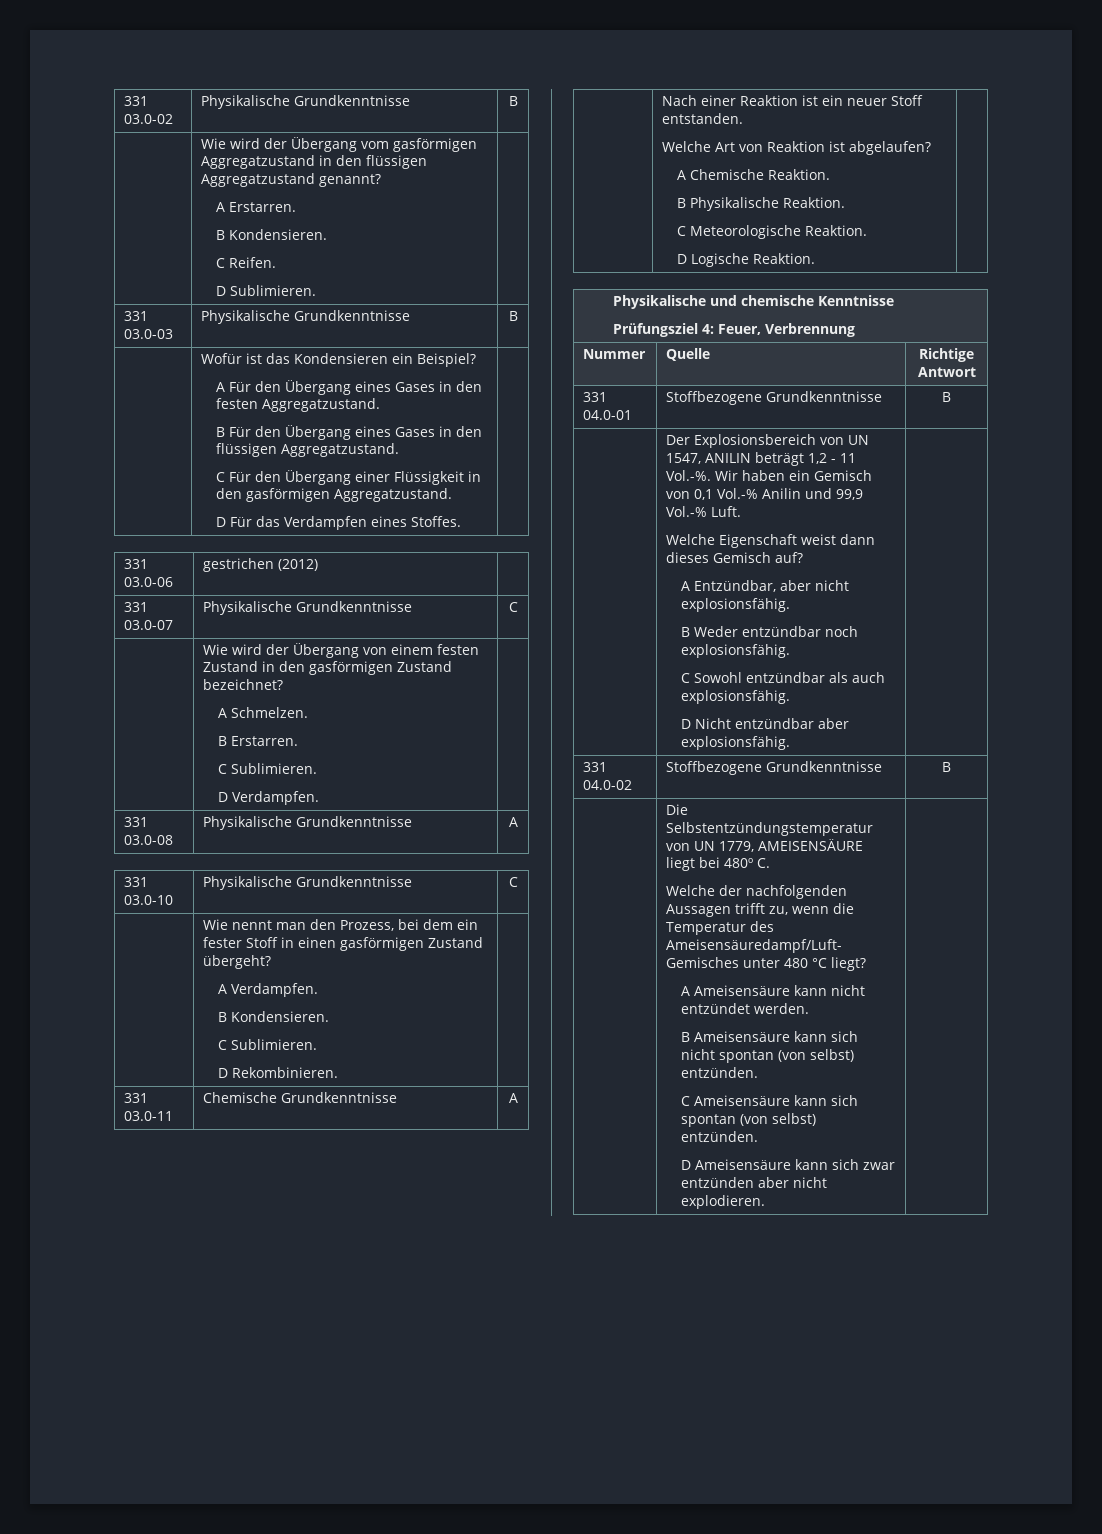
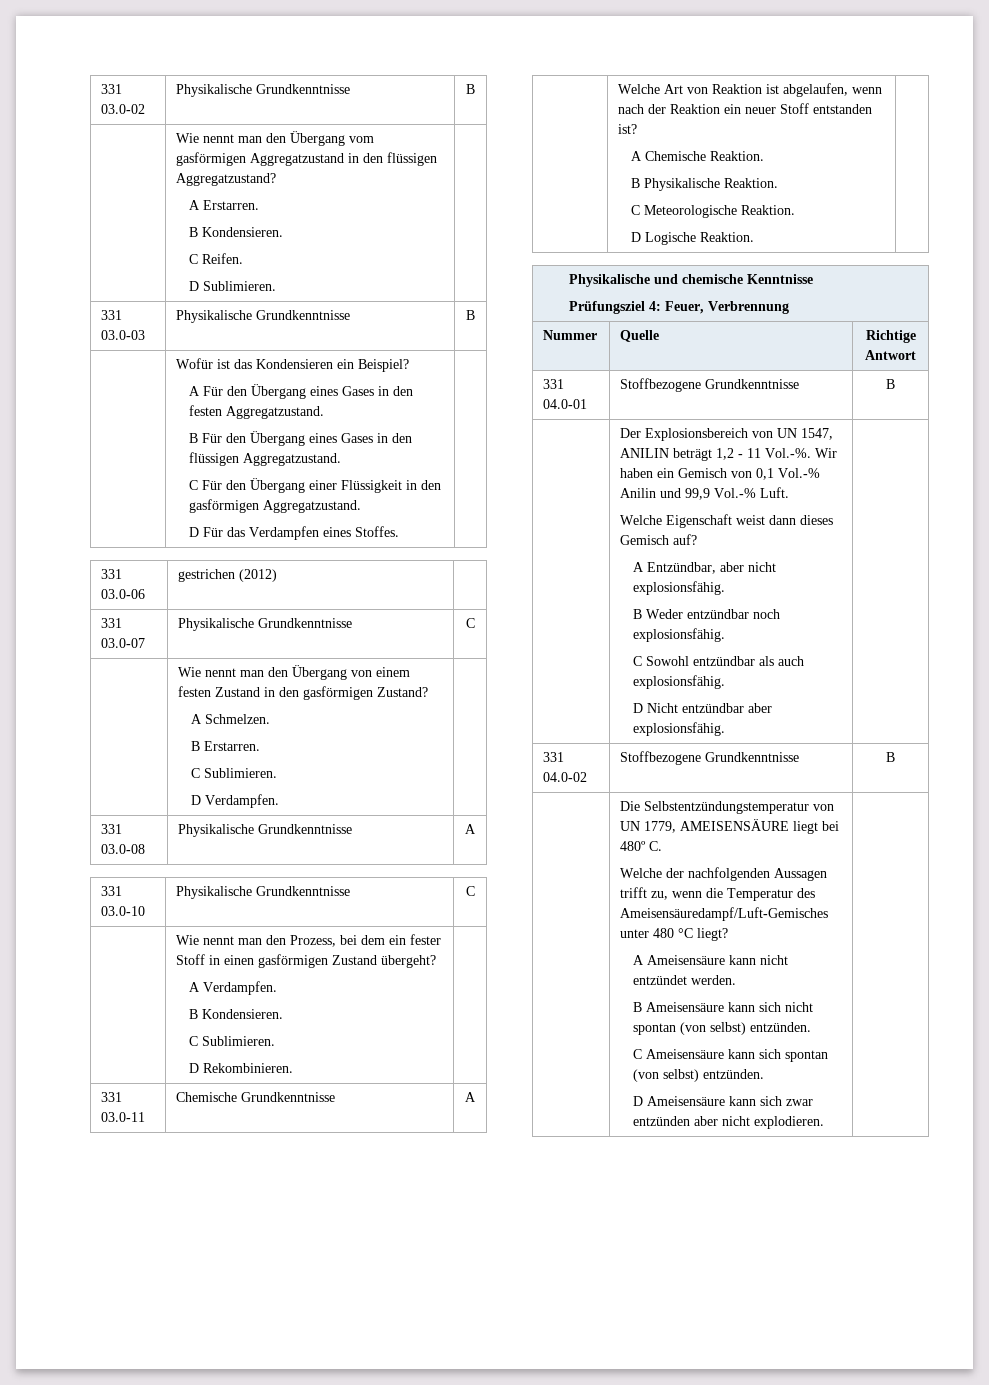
- | Wie wird der Übergang vom gasförmigen Aggregatzustand in den flüssigen Aggregatzustand genannt?
+ | Wie nennt man den Übergang vom gasförmigen Aggregatzustand in den flüssigen Aggregatzustand?
- | Wie wird der Übergang von einem festen Zustand in den gasförmigen Zustand bezeichnet?
+ | Wie nennt man den Übergang von einem festen Zustand in den gasförmigen Zustand?
- | Nach einer Reaktion ist ein neuer Stoff entstanden.
- Welche Art von Reaktion ist abgelaufen?
+ | Welche Art von Reaktion ist abgelaufen, wenn nach der Reaktion ein neuer Stoff entstanden ist?

